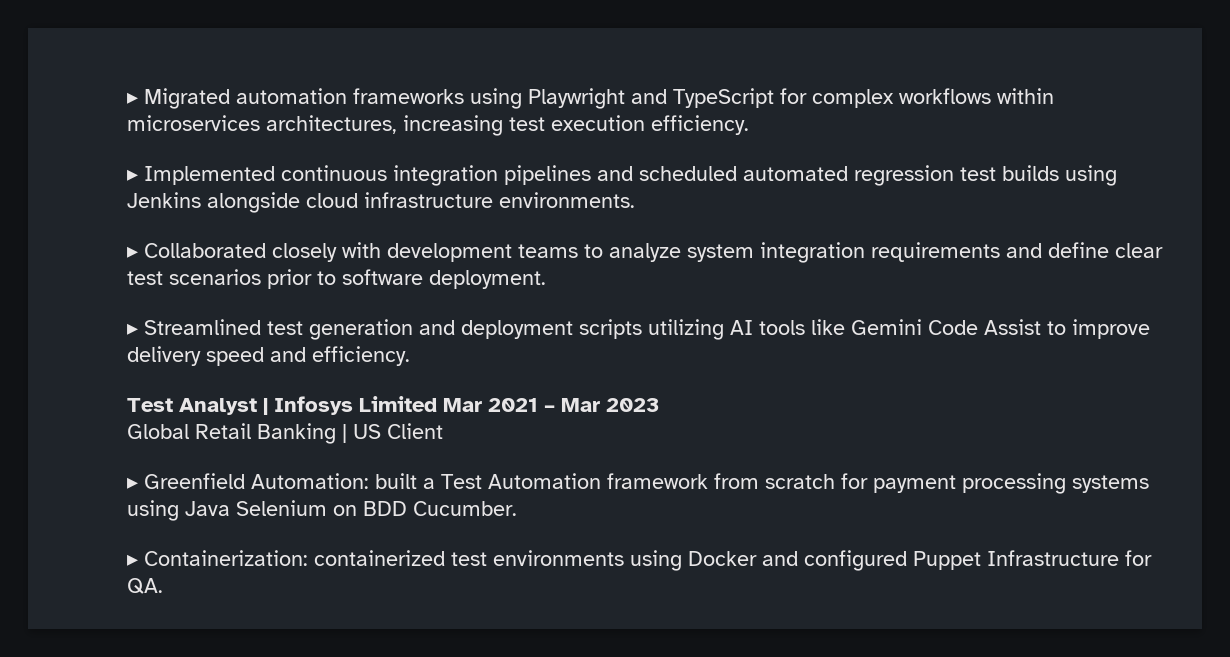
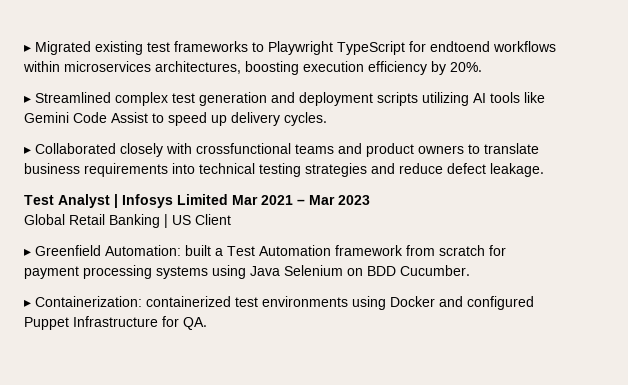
- ▸ Migrated automation frameworks using Playwright and TypeScript for complex workflows within microservices architectures, increasing test execution efficiency.
- ▸ Implemented continuous integration pipelines and scheduled automated regression test builds using Jenkins alongside cloud infrastructure environments.
- ▸ Collaborated closely with development teams to analyze system integration requirements and define clear test scenarios prior to software deployment.
+ ▸ Migrated existing test frameworks to Playwright TypeScript for endtoend workflows within microservices architectures, boosting execution efficiency by 20%.
- ▸ Streamlined test generation and deployment scripts utilizing AI tools like Gemini Code Assist to improve delivery speed and efficiency.
+ ▸ Streamlined complex test generation and deployment scripts utilizing AI tools like Gemini Code Assist to speed up delivery cycles.
+ ▸ Collaborated closely with crossfunctional teams and product owners to translate business requirements into technical testing strategies and reduce defect leakage.

